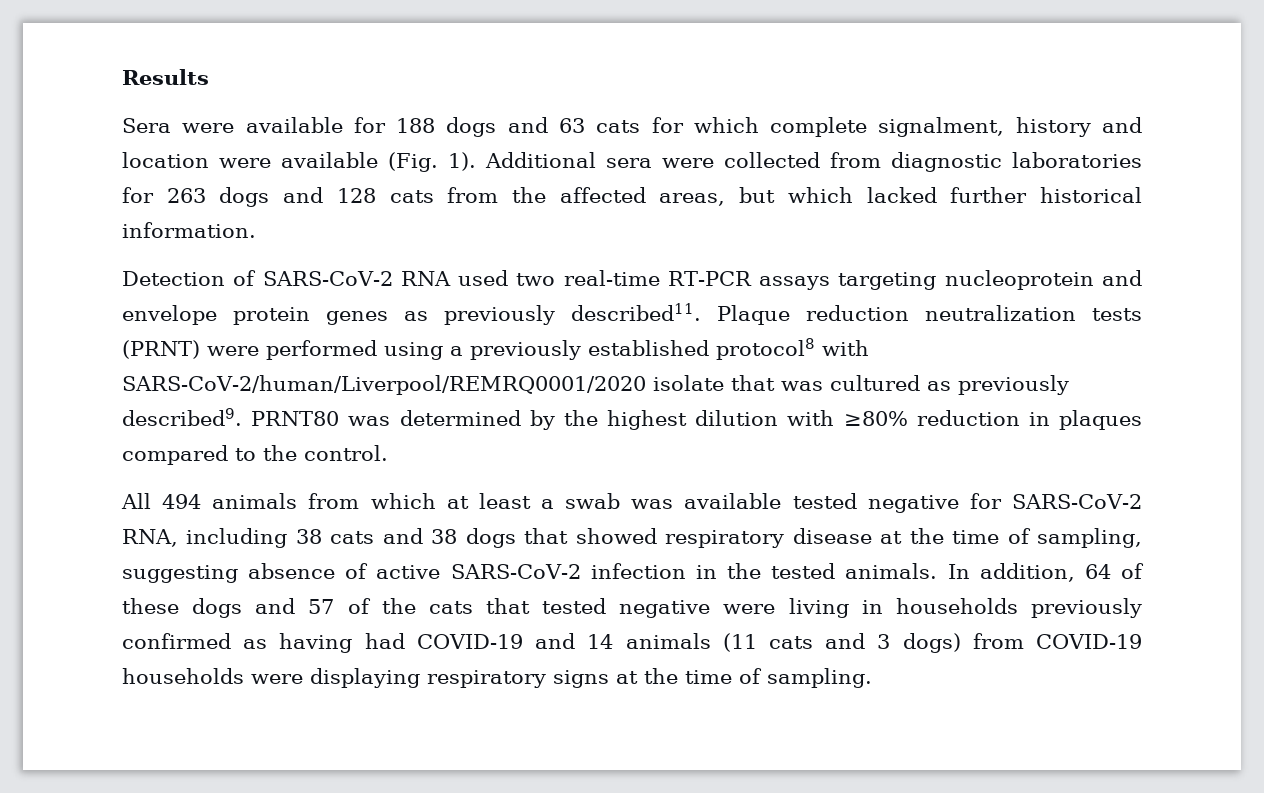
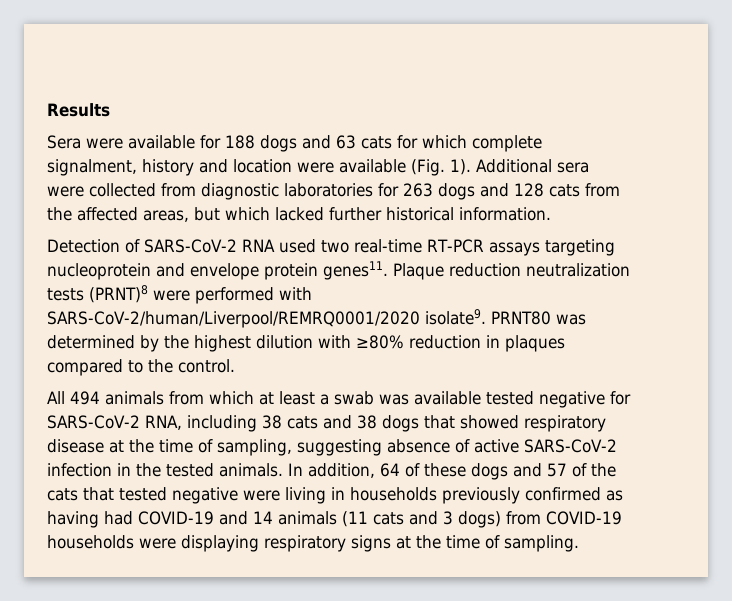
- Detection of SARS-CoV-2 RNA used two real-time RT-PCR assays targeting nucleoprotein and envelope protein genes as previously described11.
+ Detection of SARS-CoV-2 RNA used two real-time RT-PCR assays targeting nucleoprotein and envelope protein genes11.
- Plaque reduction neutralization tests (PRNT) were performed using a previously established protocol8 with SARS-CoV-2/human/Liverpool/REMRQ0001/2020 isolate that was cultured as previously described9.
+ Plaque reduction neutralization tests (PRNT)8 were performed with SARS-CoV-2/human/Liverpool/REMRQ0001/2020 isolate9.

